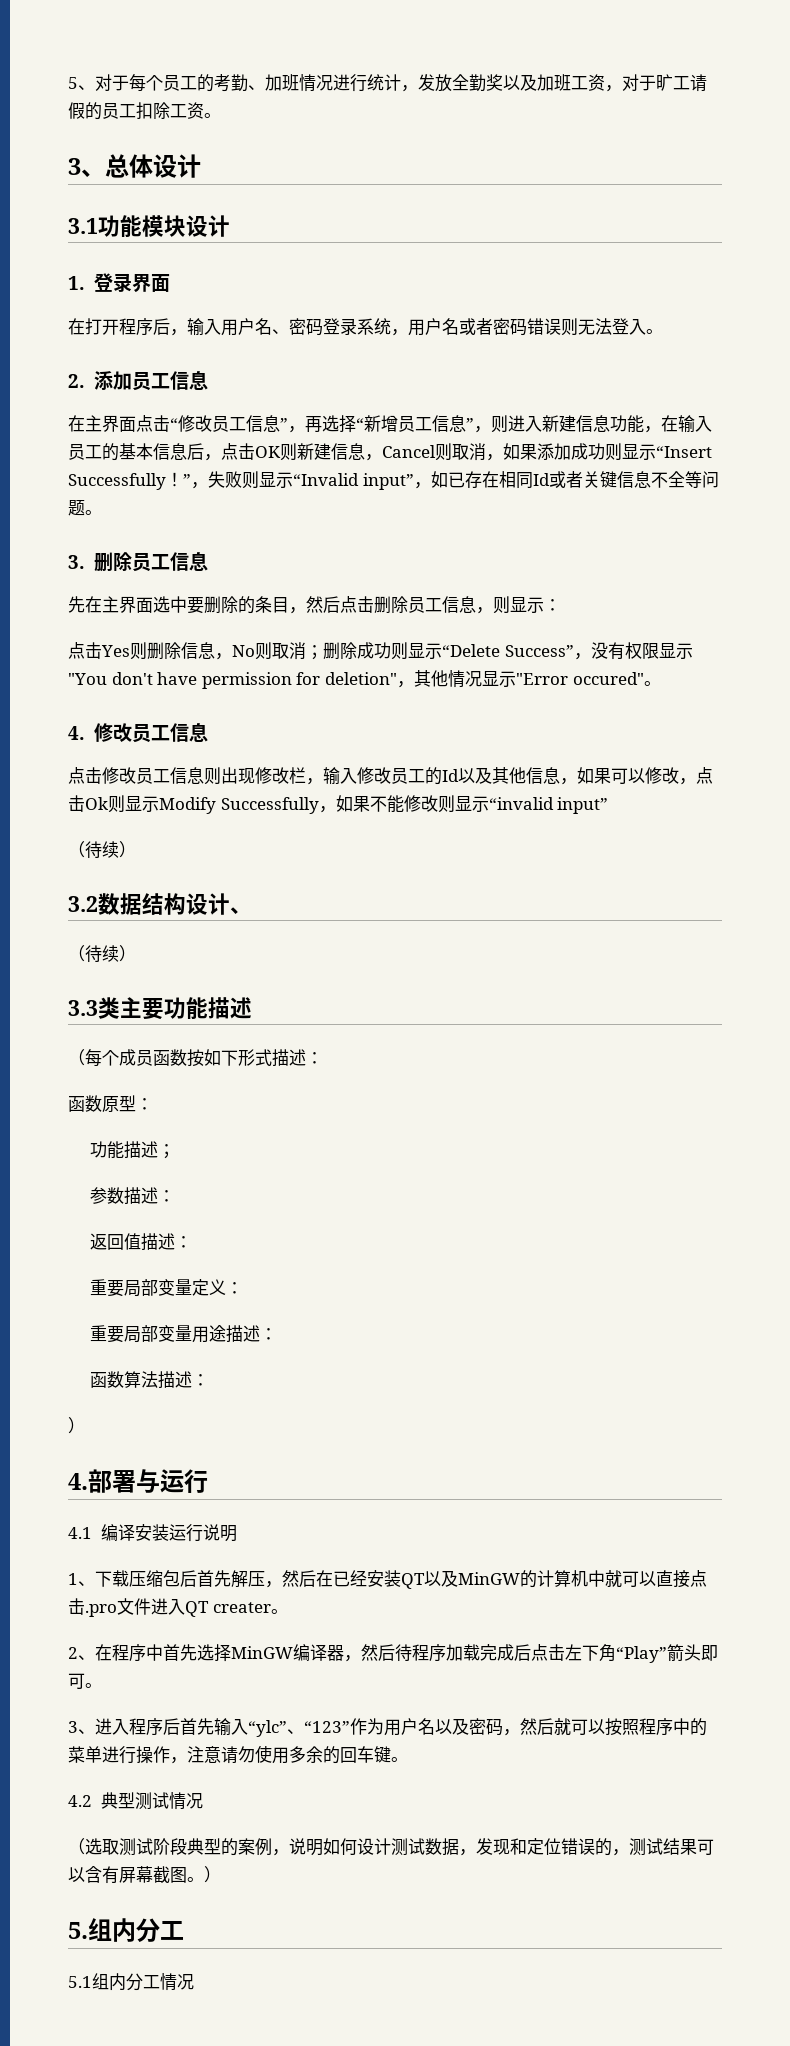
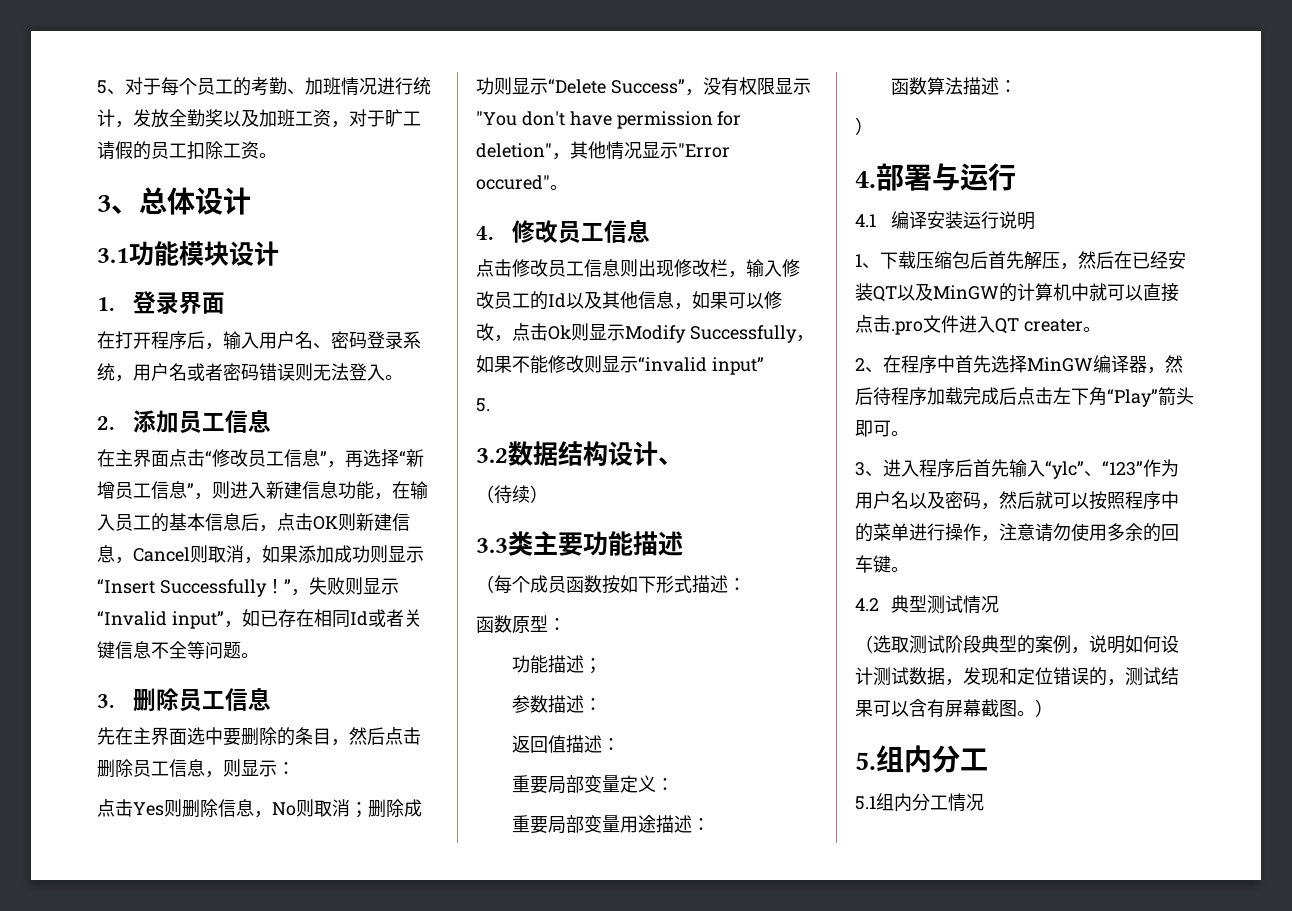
  点击修改员工信息则出现修改栏，输入修改员工的Id以及其他信息，如果可以修改，点击Ok则显示Modify Successfully，如果不能修改则显示“invalid input”
- （待续）
+ 5.

